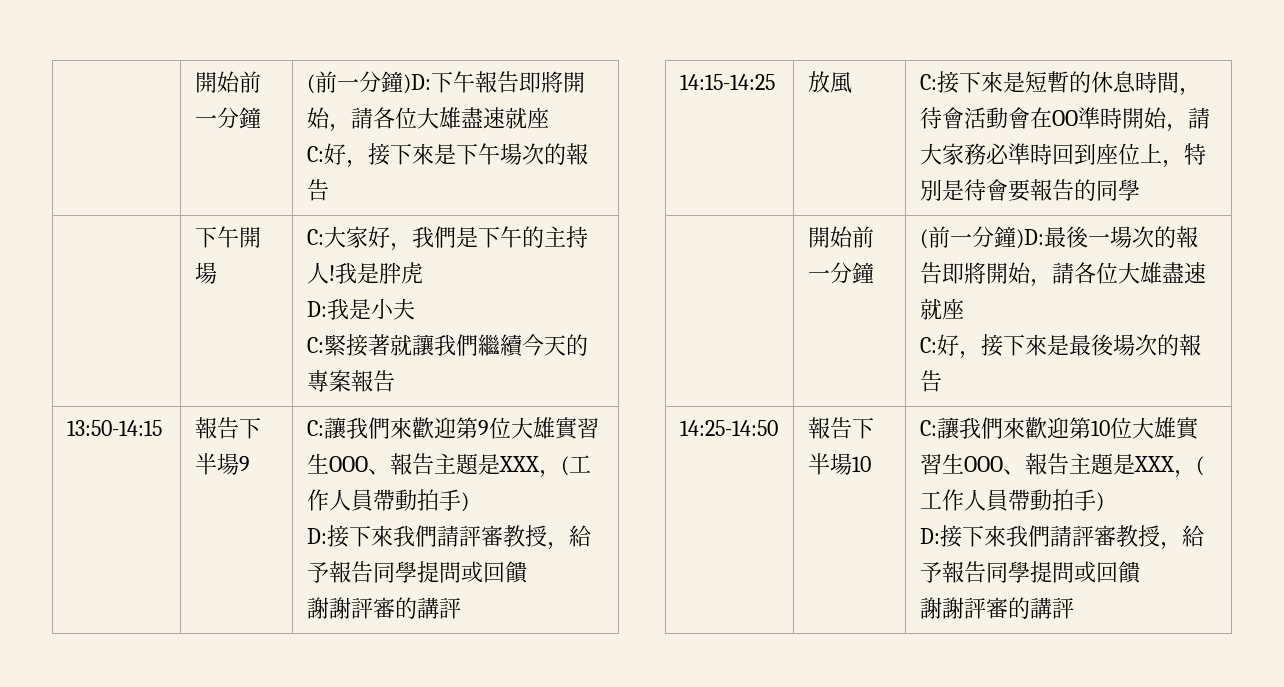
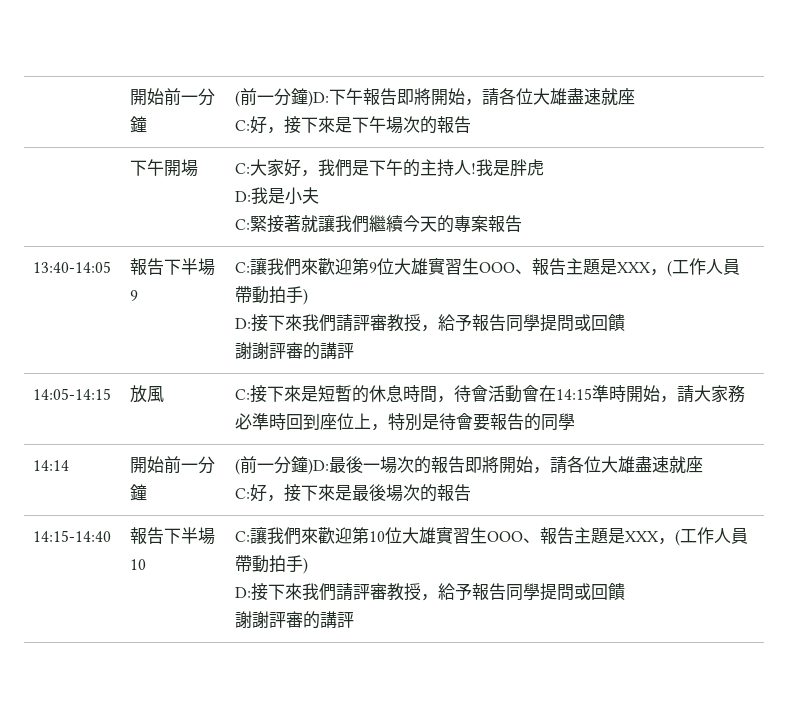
- 13:50-14:15 | 報告下半場9 | C:讓我們來歡迎第9位大雄實習生OOO、報告主題是XXX，(工作人員帶動拍手)
+ 13:40-14:05 | 報告下半場9 | C:讓我們來歡迎第9位大雄實習生OOO、報告主題是XXX，(工作人員帶動拍手)
- 14:15-14:25 | 放風 | C:接下來是短暫的休息時間，待會活動會在OO準時開始，請大家務必準時回到座位上，特別是待會要報告的同學
+ 14:05-14:15 | 放風 | C:接下來是短暫的休息時間，待會活動會在14:15準時開始，請大家務必準時回到座位上，特別是待會要報告的同學
- | 開始前一分鐘 | (前一分鐘)D:最後一場次的報告即將開始，請各位大雄盡速就座
+ 14:14 | 開始前一分鐘 | (前一分鐘)D:最後一場次的報告即將開始，請各位大雄盡速就座
- 14:25-14:50 | 報告下半場10 | C:讓我們來歡迎第10位大雄實習生OOO、報告主題是XXX，(工作人員帶動拍手)
+ 14:15-14:40 | 報告下半場10 | C:讓我們來歡迎第10位大雄實習生OOO、報告主題是XXX，(工作人員帶動拍手)

